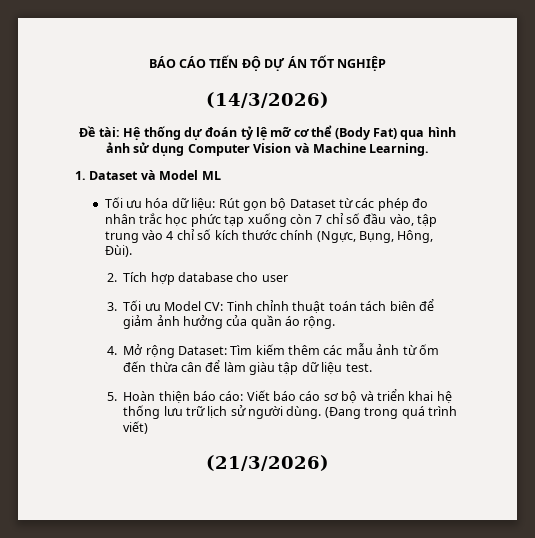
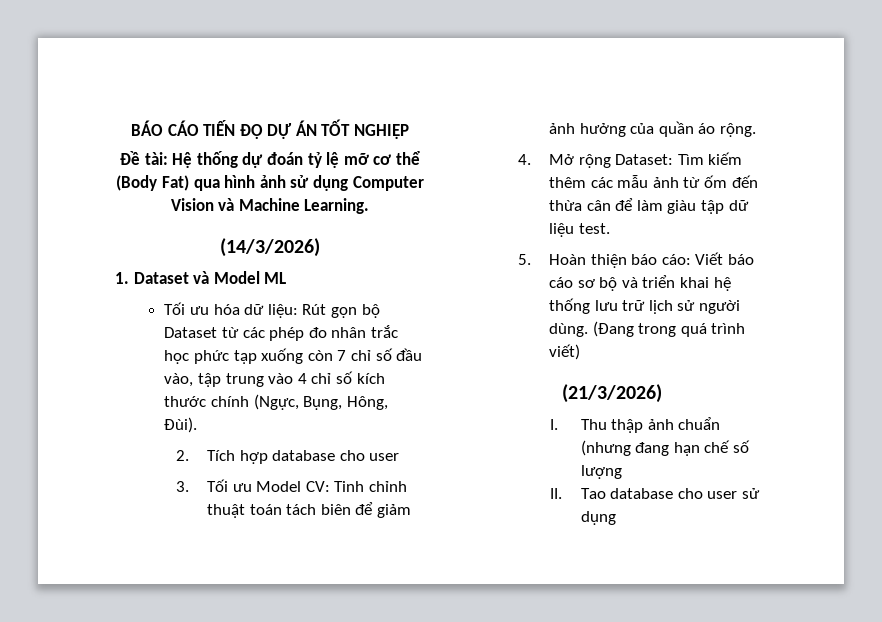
- (14/3/2026)
+ (14/3/2026)
+ I. Thu thập ảnh chuẩn (nhưng đang hạn chế số lượng
+ II. Tao database cho user sử dụng

